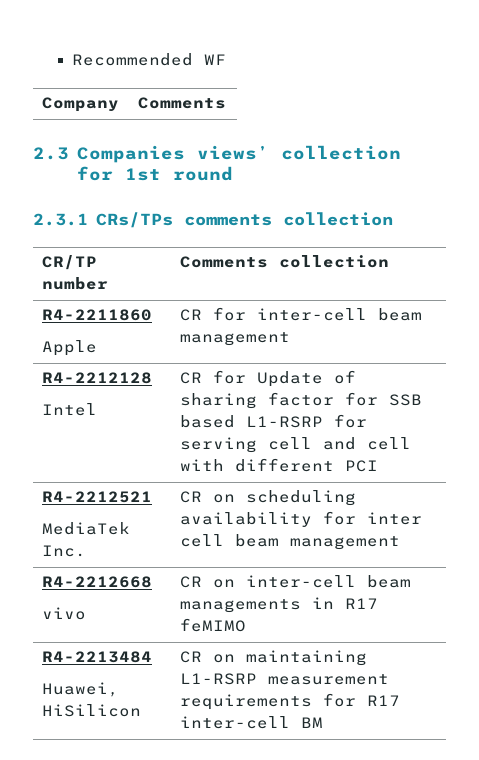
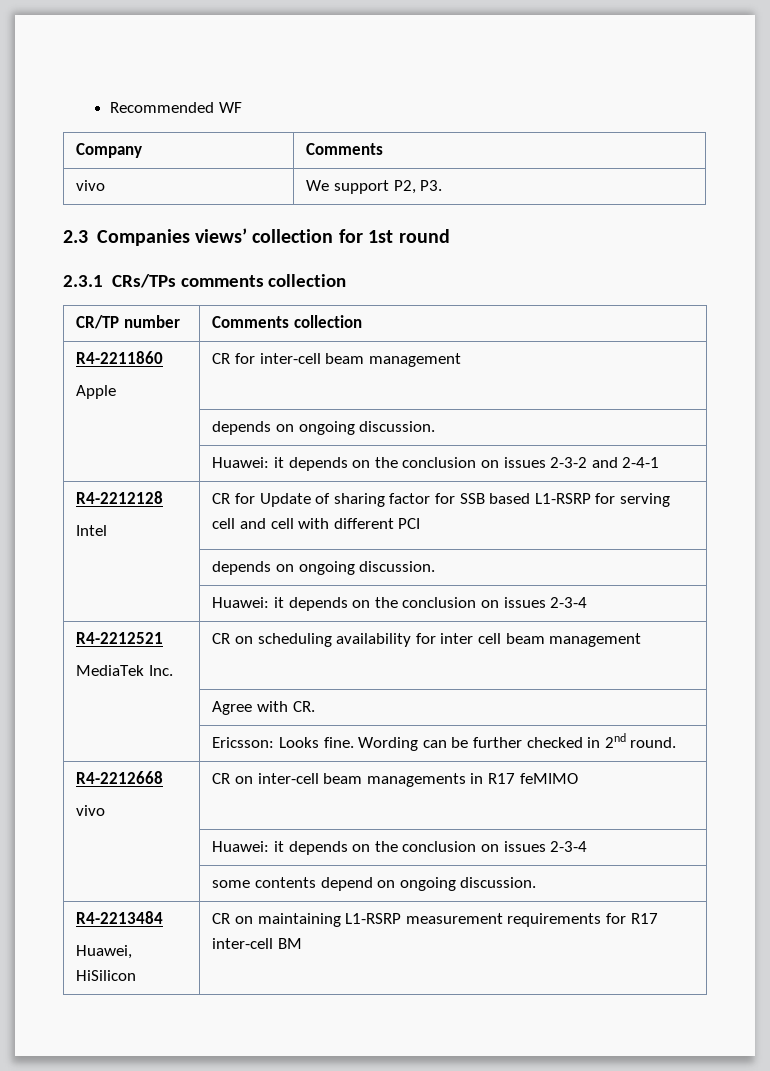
+ vivo | We support P2, P3.
  R4-2211860
  Apple | CR for inter-cell beam management
+ | depends on ongoing discussion.
+ | Huawei: it depends on the conclusion on issues 2-3-2 and 2-4-1
  R4-2212128
  Intel | CR for Update of sharing factor for SSB based L1-RSRP for serving cell and cell with different PCI
+ | depends on ongoing discussion.
+ | Huawei: it depends on the conclusion on issues 2-3-4
+ | Agree with CR.
+ | Ericsson: Looks fine. Wording can be further checked in 2nd round.
  R4-2212668
  vivo | CR on inter-cell beam managements in R17 feMIMO
+ | Huawei: it depends on the conclusion on issues 2-3-4
+ | some contents depend on ongoing discussion.

